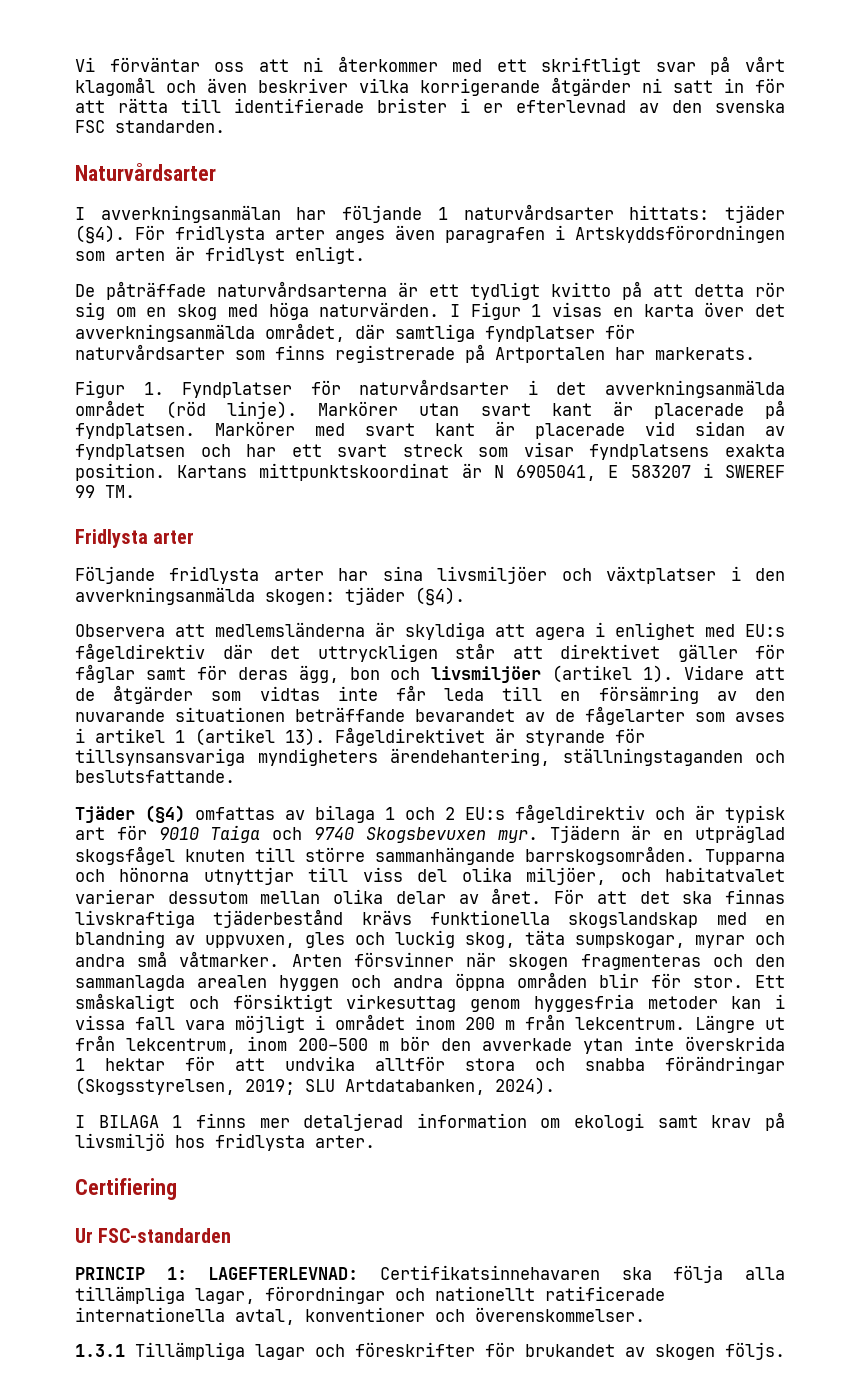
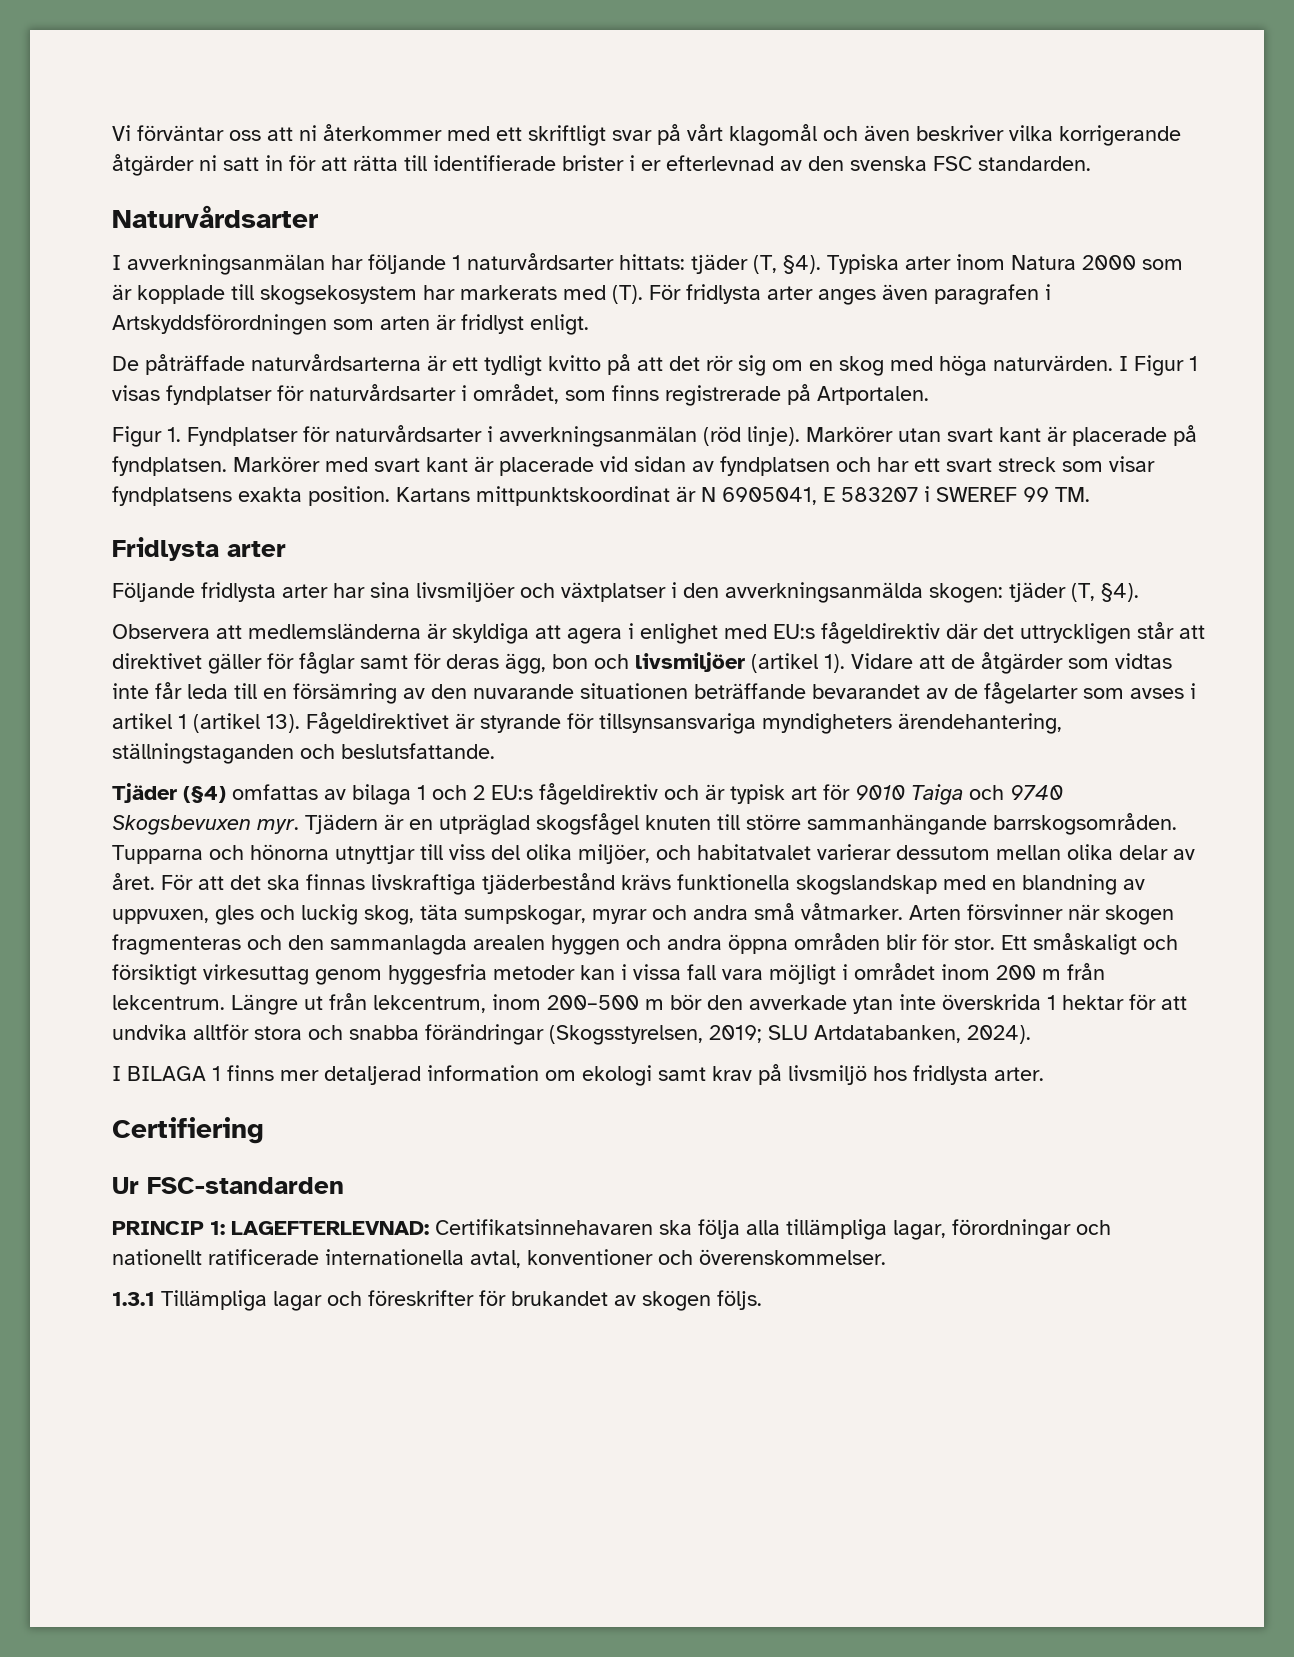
- I avverkningsanmälan har följande 1 naturvårdsarter hittats: tjäder (§4). För fridlysta arter anges även paragrafen i Artskyddsförordningen som arten är fridlyst enligt.
+ I avverkningsanmälan har följande 1 naturvårdsarter hittats: tjäder (T, §4). Typiska arter inom Natura 2000 som är kopplade till skogsekosystem har markerats med (T). För fridlysta arter anges även paragrafen i Artskyddsförordningen som arten är fridlyst enligt.
- De påträffade naturvårdsarterna är ett tydligt kvitto på att detta rör sig om en skog med höga naturvärden.
+ De påträffade naturvårdsarterna är ett tydligt kvitto på att det rör sig om en skog med höga naturvärden.
- I Figur 1 visas en karta över det avverkningsanmälda området, där samtliga fyndplatser för naturvårdsarter som finns registrerade på Artportalen har markerats.
+ I Figur 1 visas fyndplatser för naturvårdsarter i området, som finns registrerade på Artportalen.
- Figur 1. Fyndplatser för naturvårdsarter i det avverkningsanmälda området (röd linje).
+ Figur 1. Fyndplatser för naturvårdsarter i avverkningsanmälan (röd linje).
- Följande fridlysta arter har sina livsmiljöer och växtplatser i den avverkningsanmälda skogen: tjäder (§4).
+ Följande fridlysta arter har sina livsmiljöer och växtplatser i den avverkningsanmälda skogen: tjäder (T, §4).

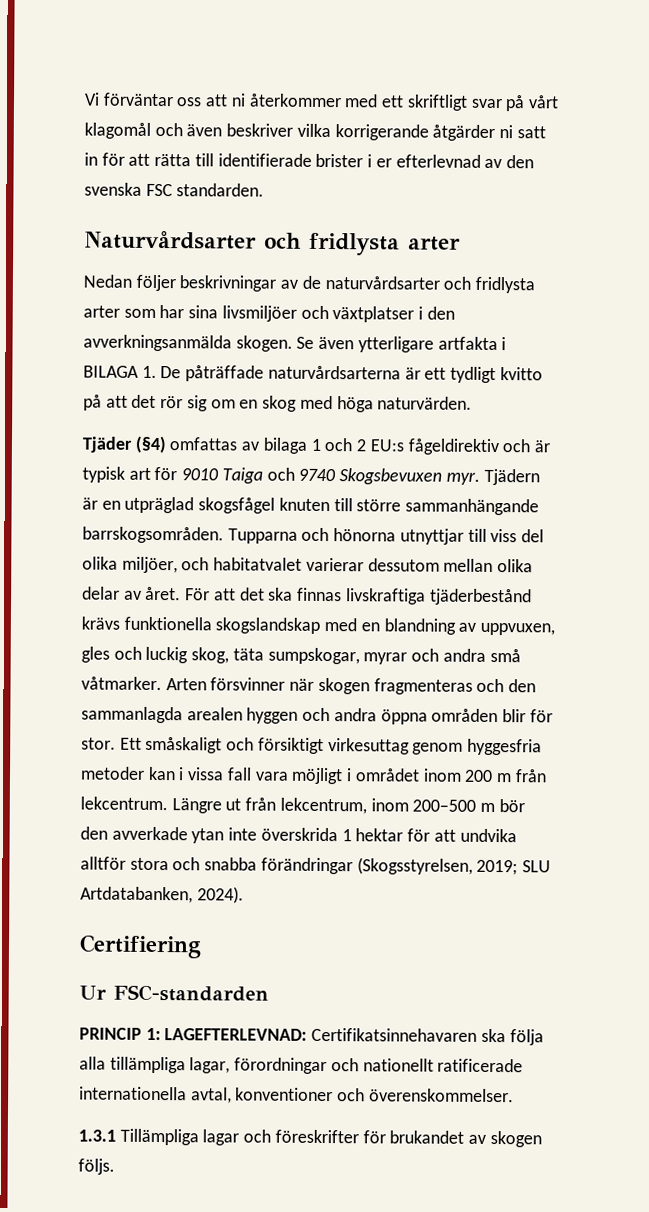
- Naturvårdsarter
- I avverkningsanmälan har följande 1 naturvårdsarter hittats: tjäder (T, §4). Typiska arter inom Natura 2000 som är kopplade till skogsekosystem har markerats med (T). För fridlysta arter anges även paragrafen i Artskyddsförordningen som arten är fridlyst enligt.
- De påträffade naturvårdsarterna är ett tydligt kvitto på att det rör sig om en skog med höga naturvärden. I Figur 1 visas fyndplatser för naturvårdsarter i området, som finns registrerade på Artportalen.
- Figur 1. Fyndplatser för naturvårdsarter i avverkningsanmälan (röd linje). Markörer utan svart kant är placerade på fyndplatsen. Markörer med svart kant är placerade vid sidan av fyndplatsen och har ett svart streck som visar fyndplatsens exakta position. Kartans mittpunktskoordinat är N 6905041, E 583207 i SWEREF 99 TM.
- Fridlysta arter
- Följande fridlysta arter har sina livsmiljöer och växtplatser i den avverkningsanmälda skogen: tjäder (T, §4).
- Observera att medlemsländerna är skyldiga att agera i enlighet med EU:s fågeldirektiv där det uttryckligen står att direktivet gäller för fåglar samt för deras ägg, bon och livsmiljöer (artikel 1). Vidare att de åtgärder som vidtas inte får leda till en försämring av den nuvarande situationen beträffande bevarandet av de fågelarter som avses i artikel 1 (artikel 13). Fågeldirektivet är styrande för tillsynsansvariga myndigheters ärendehantering, ställningstaganden och beslutsfattande.
+ Naturvårdsarter och fridlysta arter
+ Nedan följer beskrivningar av de naturvårdsarter och fridlysta arter som har sina livsmiljöer och växtplatser i den avverkningsanmälda skogen. Se även ytterligare artfakta i BILAGA 1. De påträffade naturvårdsarterna är ett tydligt kvitto på att det rör sig om en skog med höga naturvärden.
- I BILAGA 1 finns mer detaljerad information om ekologi samt krav på livsmiljö hos fridlysta arter.

